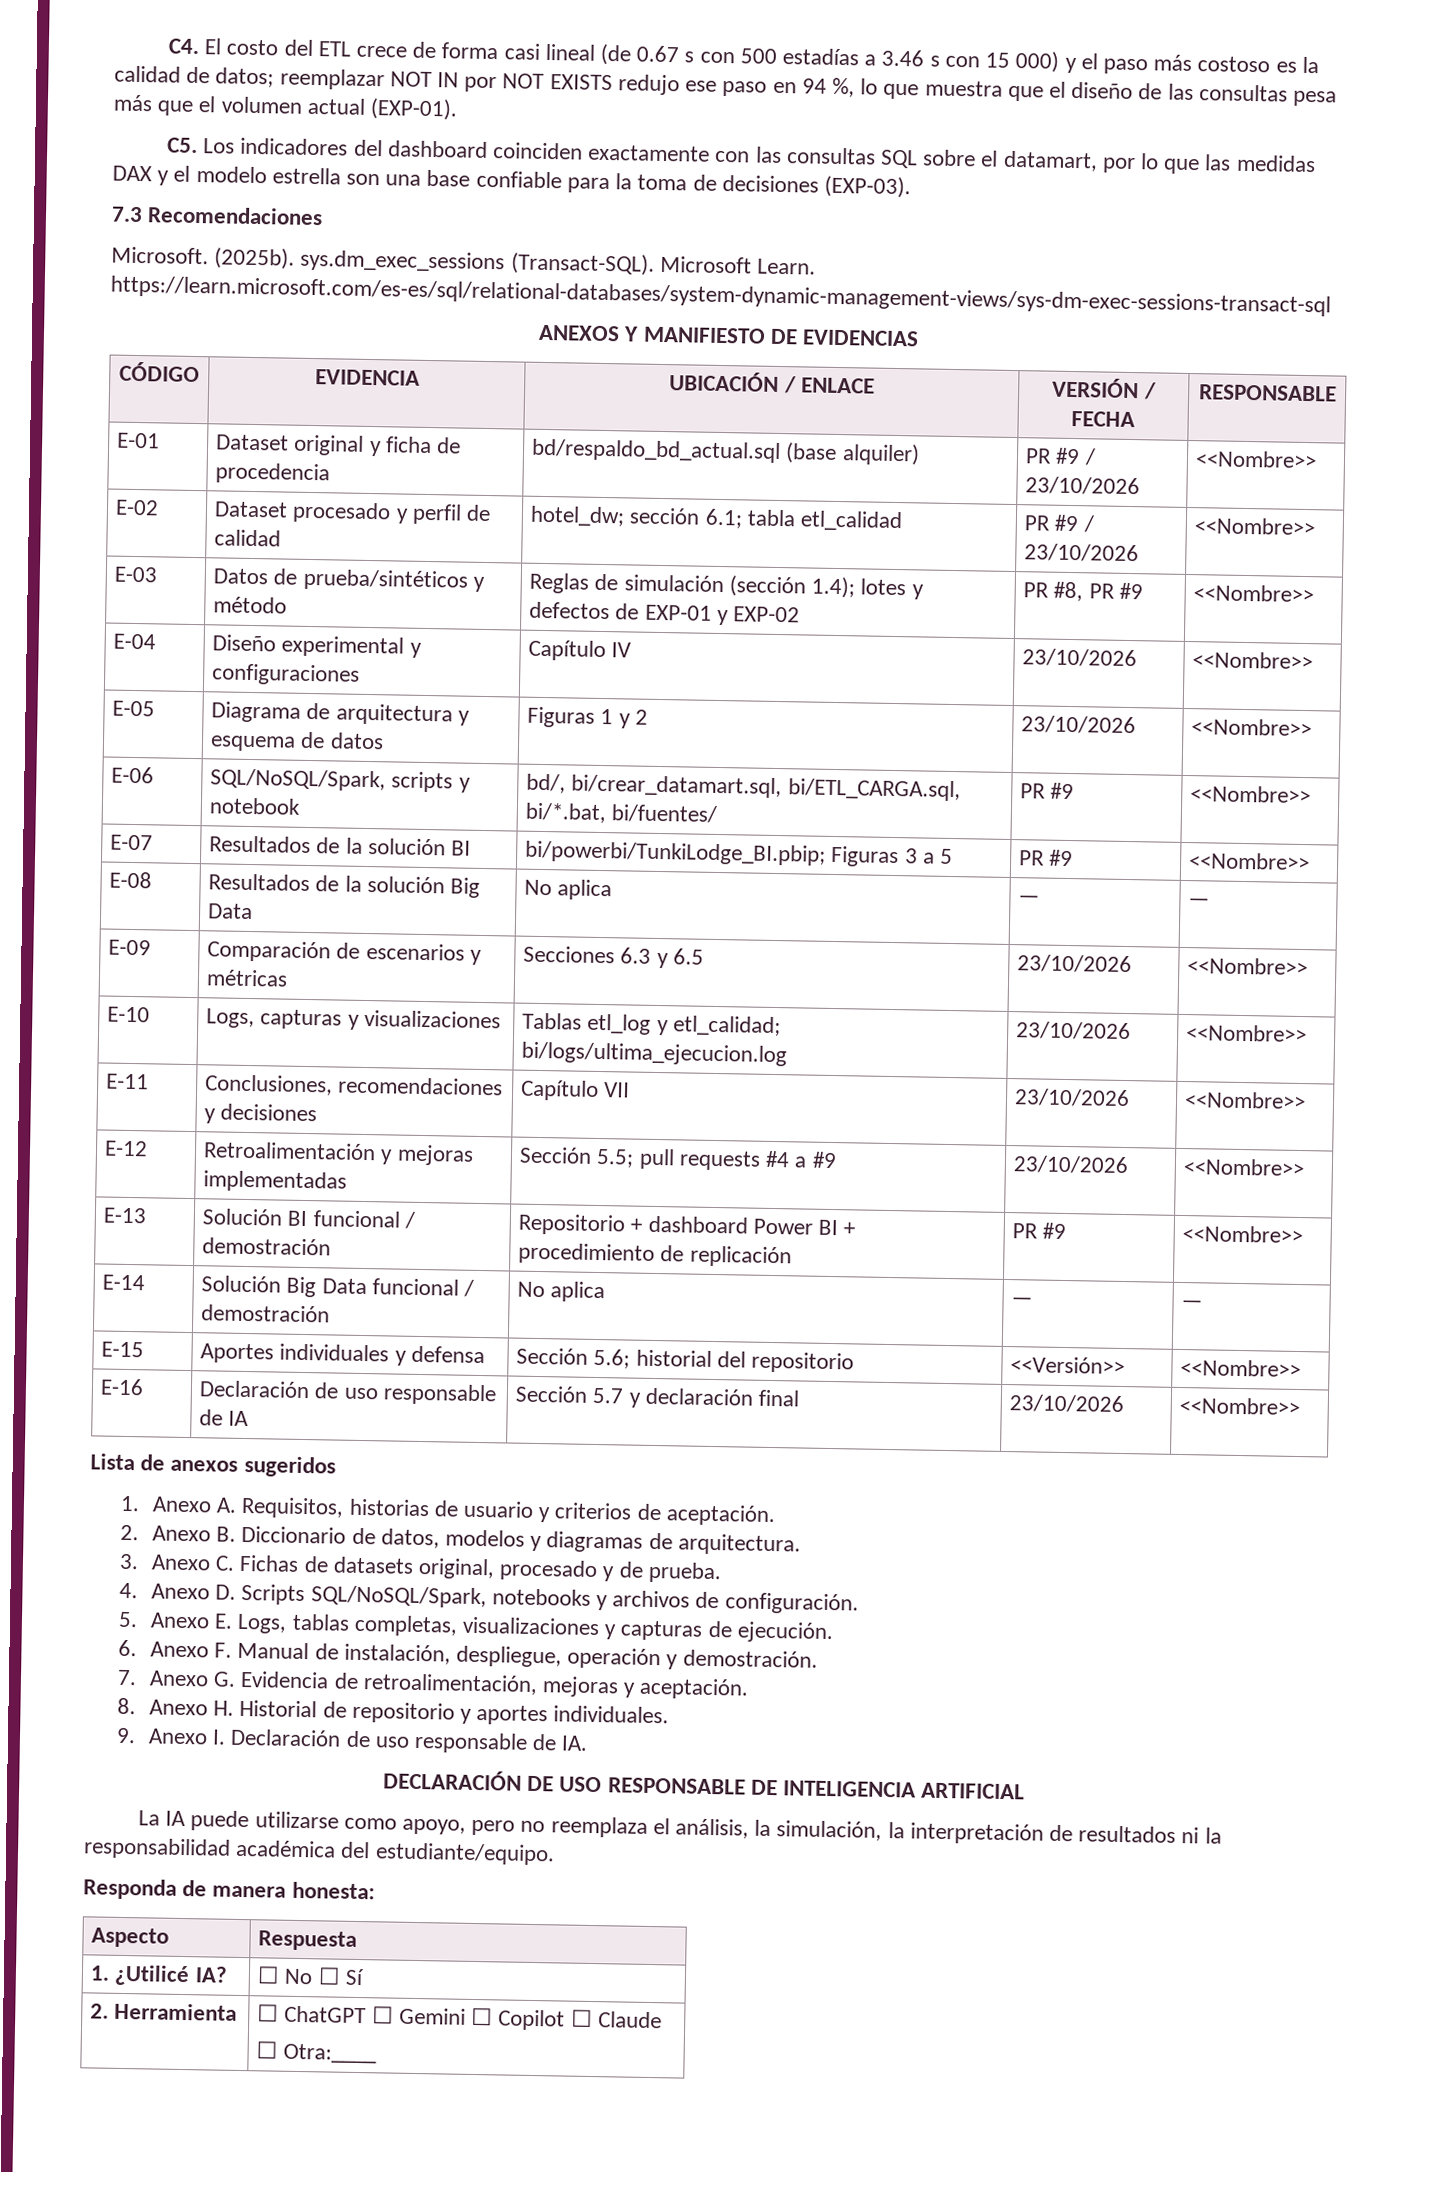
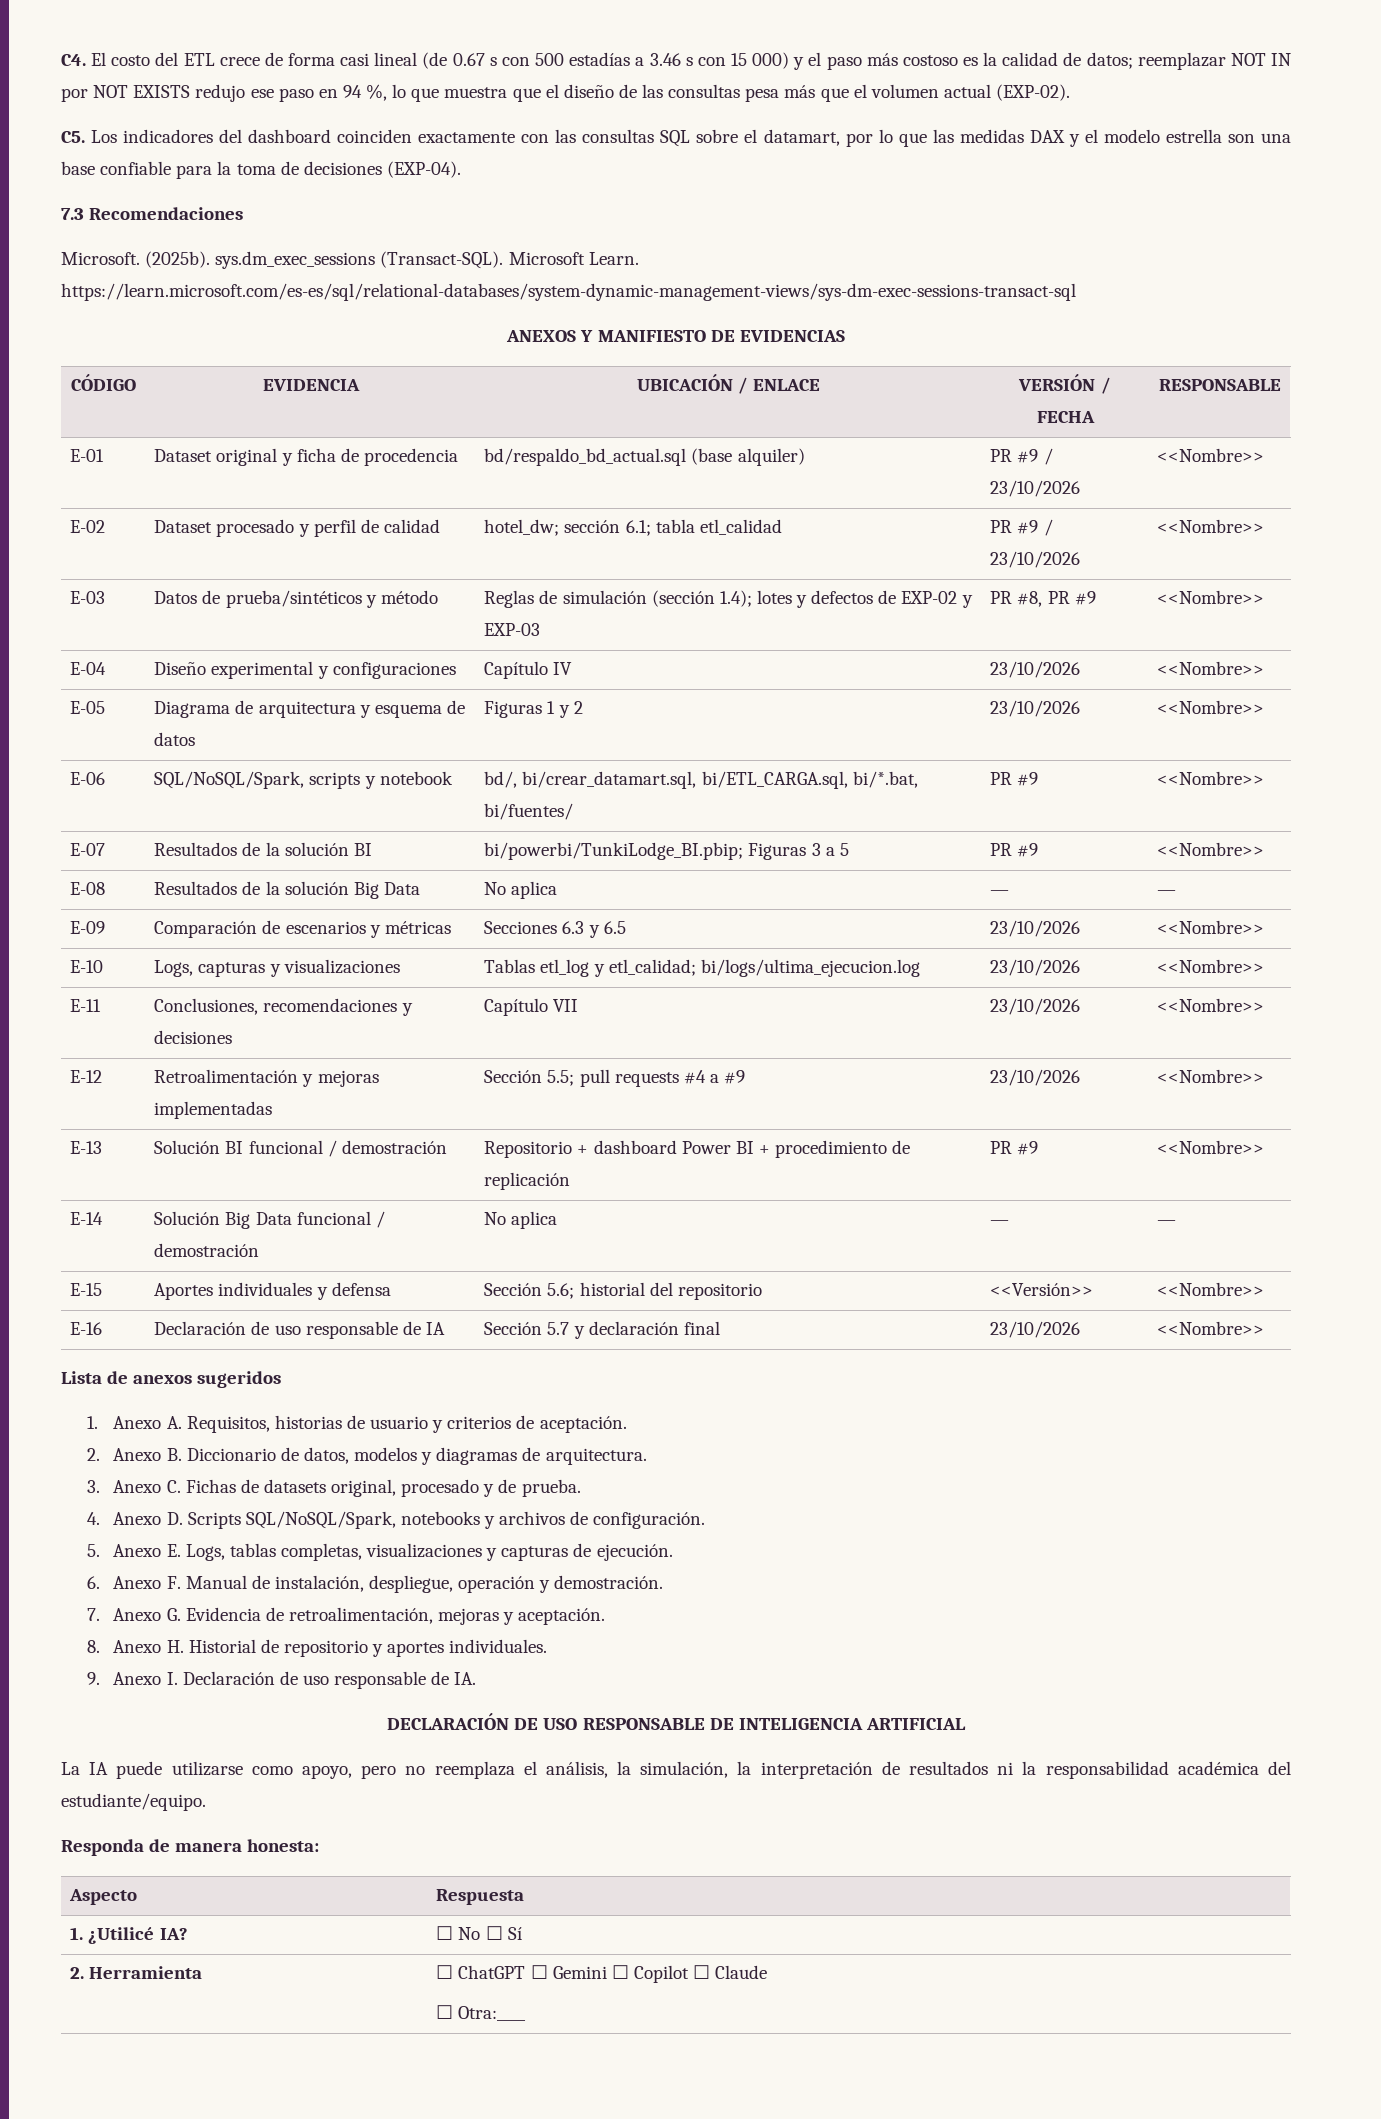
- C4. El costo del ETL crece de forma casi lineal (de 0.67 s con 500 estadías a 3.46 s con 15 000) y el paso más costoso es la calidad de datos; reemplazar NOT IN por NOT EXISTS redujo ese paso en 94 %, lo que muestra que el diseño de las consultas pesa más que el volumen actual (EXP-01).
+ C4. El costo del ETL crece de forma casi lineal (de 0.67 s con 500 estadías a 3.46 s con 15 000) y el paso más costoso es la calidad de datos; reemplazar NOT IN por NOT EXISTS redujo ese paso en 94 %, lo que muestra que el diseño de las consultas pesa más que el volumen actual (EXP-02).
- C5. Los indicadores del dashboard coinciden exactamente con las consultas SQL sobre el datamart, por lo que las medidas DAX y el modelo estrella son una base confiable para la toma de decisiones (EXP-03).
+ C5. Los indicadores del dashboard coinciden exactamente con las consultas SQL sobre el datamart, por lo que las medidas DAX y el modelo estrella son una base confiable para la toma de decisiones (EXP-04).
- E-03 | Datos de prueba/sintéticos y método | Reglas de simulación (sección 1.4); lotes y defectos de EXP-01 y EXP-02 | PR #8, PR #9 | <<Nombre>>
+ E-03 | Datos de prueba/sintéticos y método | Reglas de simulación (sección 1.4); lotes y defectos de EXP-02 y EXP-03 | PR #8, PR #9 | <<Nombre>>

